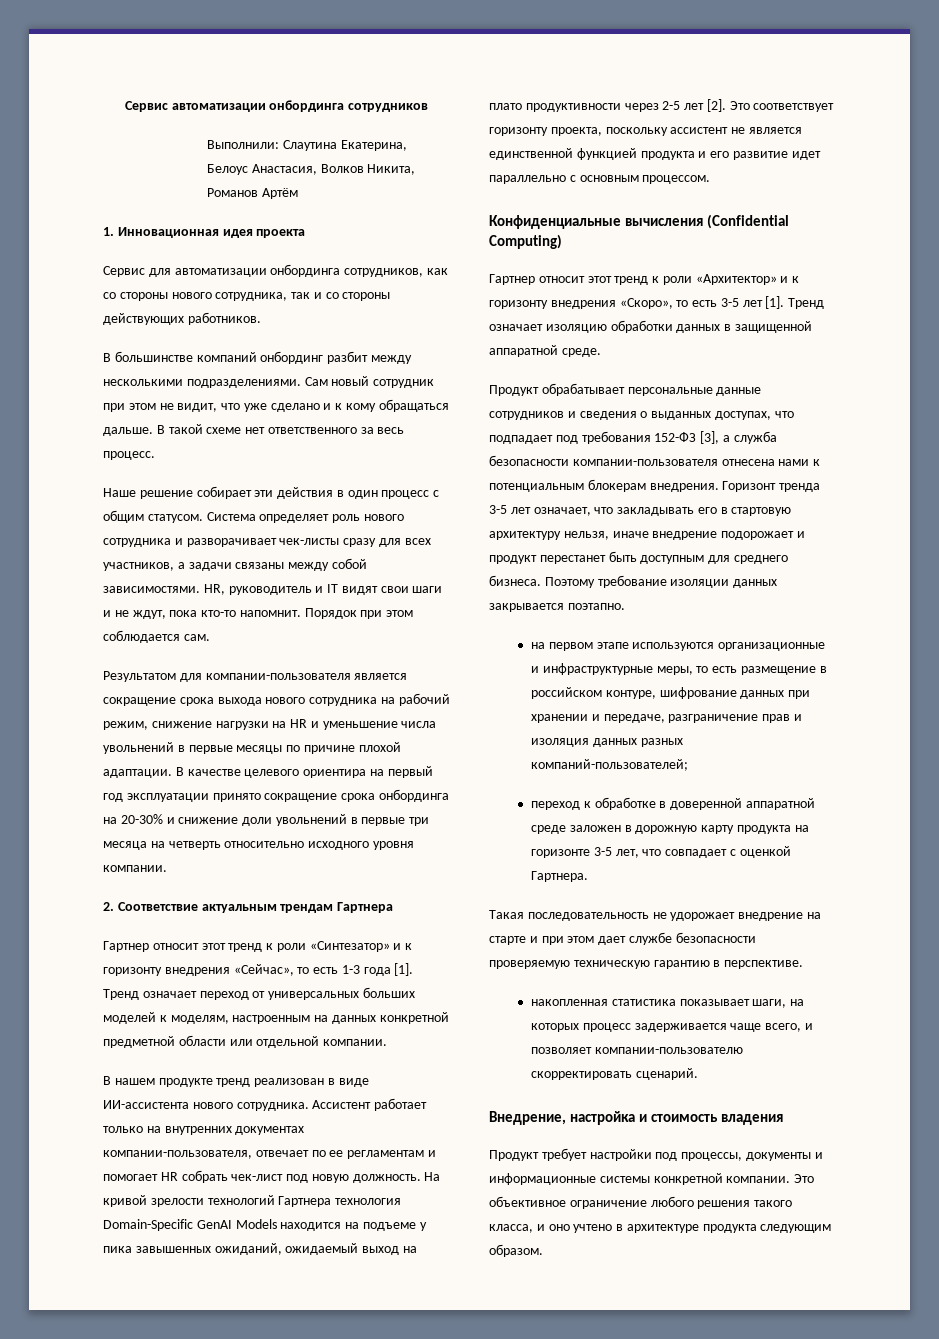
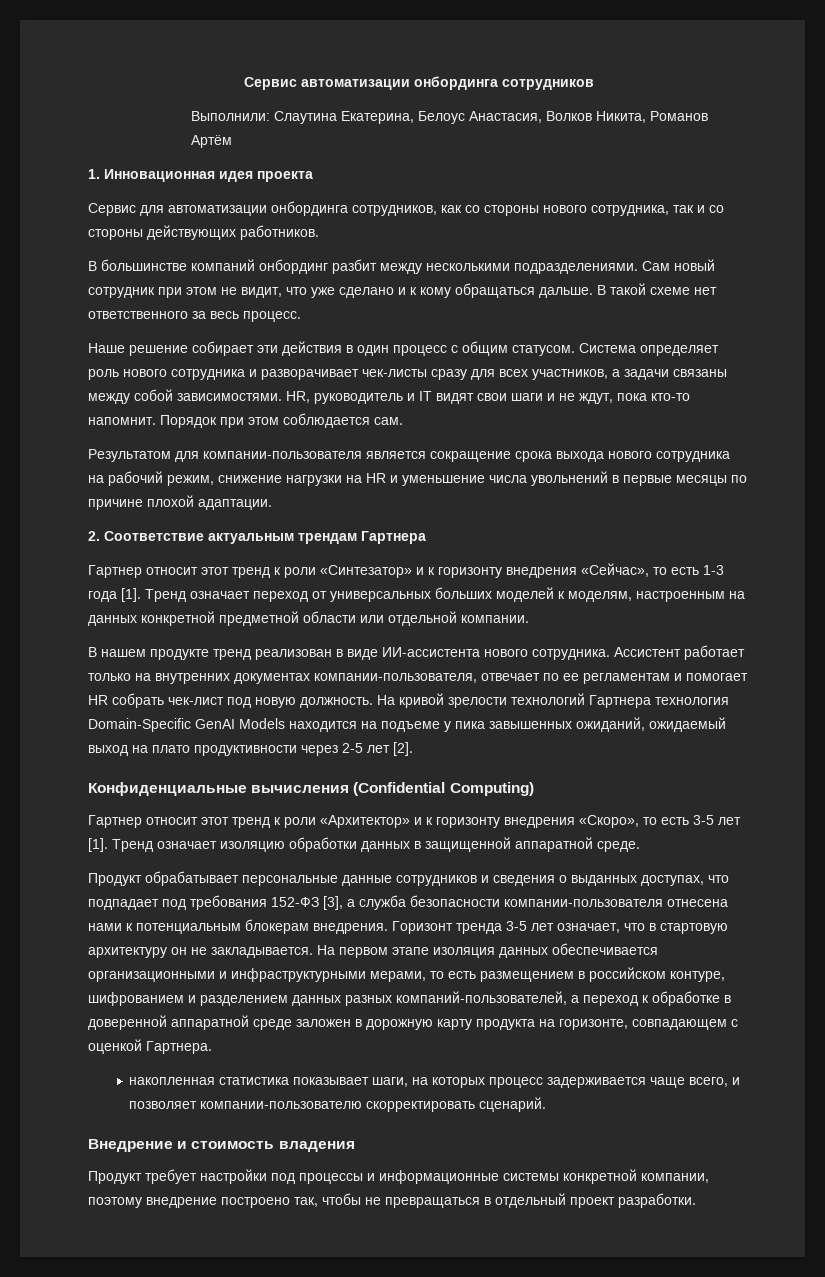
- В качестве целевого ориентира на первый год эксплуатации принято сокращение срока онбординга на 20-30% и снижение доли увольнений в первые три месяца на четверть относительно исходного уровня компании.
- Это соответствует горизонту проекта, поскольку ассистент не является единственной функцией продукта и его развитие идет параллельно с основным процессом.
- Горизонт тренда 3-5 лет означает, что закладывать его в стартовую архитектуру нельзя, иначе внедрение подорожает и продукт перестанет быть доступным для среднего бизнеса. Поэтому требование изоляции данных закрывается поэтапно.
- на первом этапе используются организационные и инфраструктурные меры, то есть размещение в российском контуре, шифрование данных при хранении и передаче, разграничение прав и изоляция данных разных компаний-пользователей;
- переход к обработке в доверенной аппаратной среде заложен в дорожную карту продукта на горизонте 3-5 лет, что совпадает с оценкой Гартнера.
- Такая последовательность не удорожает внедрение на старте и при этом дает службе безопасности проверяемую техническую гарантию в перспективе.
+ Горизонт тренда 3-5 лет означает, что в стартовую архитектуру он не закладывается. На первом этапе изоляция данных обеспечивается организационными и инфраструктурными мерами, то есть размещением в российском контуре, шифрованием и разделением данных разных компаний-пользователей, а переход к обработке в доверенной аппаратной среде заложен в дорожную карту продукта на горизонте, совпадающем с оценкой Гартнера.
- Внедрение, настройка и стоимость владения
+ Внедрение и стоимость владения
- Продукт требует настройки под процессы, документы и информационные системы конкретной компании. Это объективное ограничение любого решения такого класса, и оно учтено в архитектуре продукта следующим образом.
+ Продукт требует настройки под процессы и информационные системы конкретной компании, поэтому внедрение построено так, чтобы не превращаться в отдельный проект разработки.

